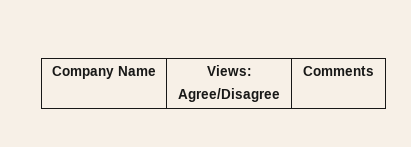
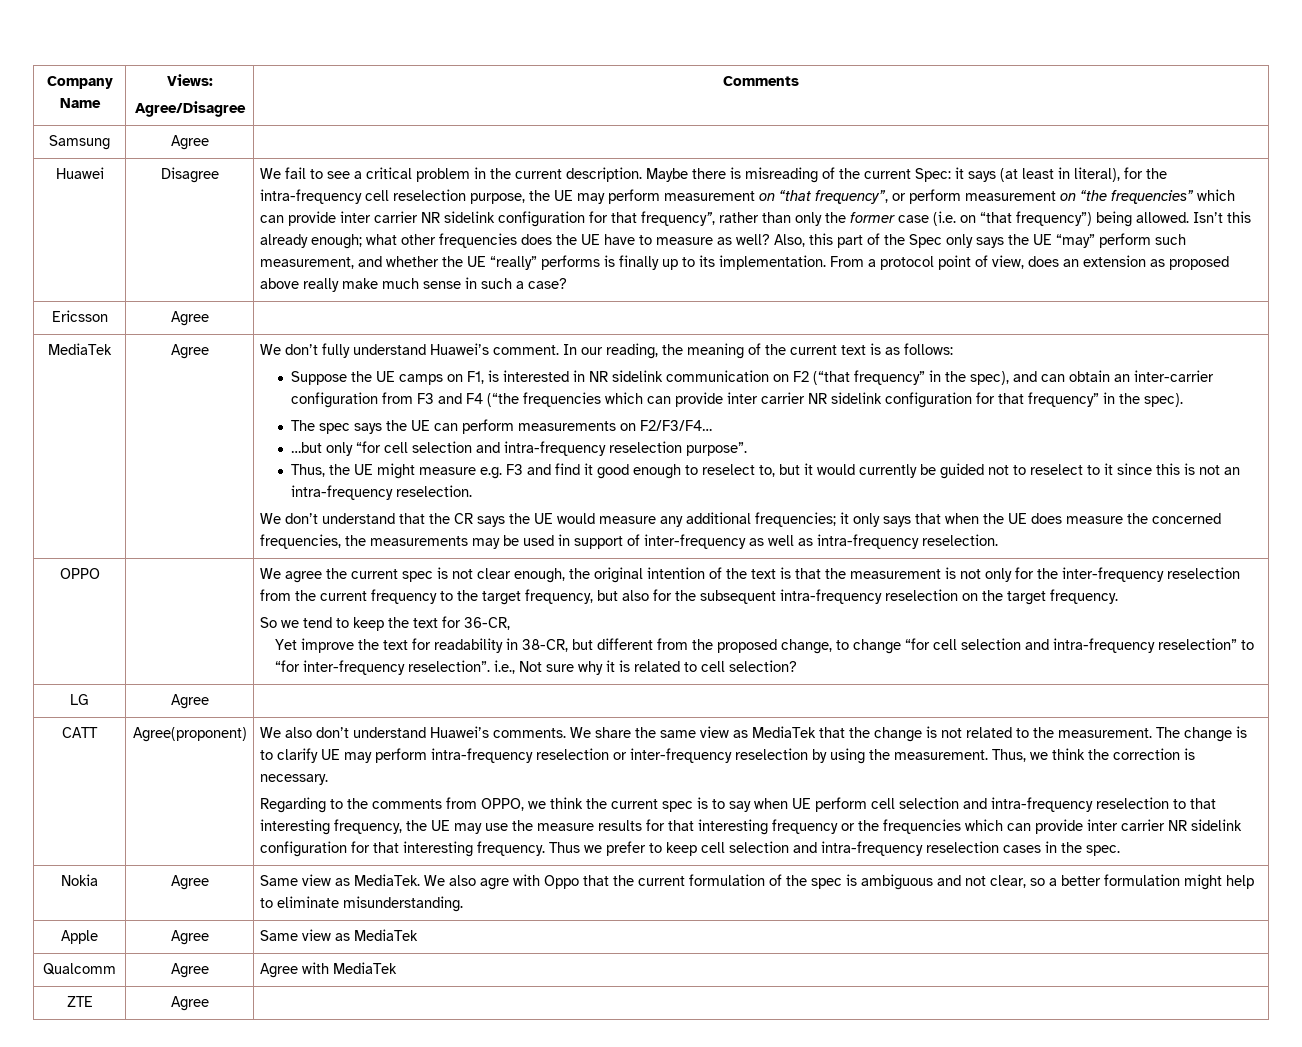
+ Samsung | Agree |
+ Huawei | Disagree | We fail to see a critical problem in the current description. Maybe there is misreading of the current Spec: it says (at least in literal), for the intra-frequency cell reselection purpose, the UE may perform measurement on “that frequency”, or perform measurement on “the frequencies” which can provide inter carrier NR sidelink configuration for that frequency”, rather than only the former case (i.e. on “that frequency”) being allowed. Isn’t this already enough; what other frequencies does the UE have to measure as well? Also, this part of the Spec only says the UE “may” perform such measurement, and whether the UE “really” performs is finally up to its implementation. From a protocol point of view, does an extension as proposed above really make much sense in such a case?
+ Ericsson | Agree |
+ MediaTek | Agree | We don’t fully understand Huawei’s comment. In our reading, the meaning of the current text is as follows:
+ Suppose the UE camps on F1, is interested in NR sidelink communication on F2 (“that frequency” in the spec), and can obtain an inter-carrier configuration from F3 and F4 (“the frequencies which can provide inter carrier NR sidelink configuration for that frequency” in the spec).
+ The spec says the UE can perform measurements on F2/F3/F4…
+ …but only “for cell selection and intra-frequency reselection purpose”.
+ Thus, the UE might measure e.g. F3 and find it good enough to reselect to, but it would currently be guided not to reselect to it since this is not an intra-frequency reselection.
+ We don’t understand that the CR says the UE would measure any additional frequencies; it only says that when the UE does measure the concerned frequencies, the measurements may be used in support of inter-frequency as well as intra-frequency reselection.
+ OPPO | | We agree the current spec is not clear enough, the original intention of the text is that the measurement is not only for the inter-frequency reselection from the current frequency to the target frequency, but also for the subsequent intra-frequency reselection on the target frequency.
+ So we tend to keep the text for 36-CR,
+ Yet improve the text for readability in 38-CR, but different from the proposed change, to change “for cell selection and intra-frequency reselection” to “for inter-frequency reselection”. i.e., Not sure why it is related to cell selection?
+ LG | Agree |
+ CATT | Agree(proponent) | We also don’t understand Huawei’s comments. We share the same view as MediaTek that the change is not related to the measurement. The change is to clarify UE may perform intra-frequency reselection or inter-frequency reselection by using the measurement. Thus, we think the correction is necessary.
+ Regarding to the comments from OPPO, we think the current spec is to say when UE perform cell selection and intra-frequency reselection to that interesting frequency, the UE may use the measure results for that interesting frequency or the frequencies which can provide inter carrier NR sidelink configuration for that interesting frequency. Thus we prefer to keep cell selection and intra-frequency reselection cases in the spec.
+ Nokia | Agree | Same view as MediaTek. We also agre with Oppo that the current formulation of the spec is ambiguous and not clear, so a better formulation might help to eliminate misunderstanding.
+ Apple | Agree | Same view as MediaTek
+ Qualcomm | Agree | Agree with MediaTek
+ ZTE | Agree |

